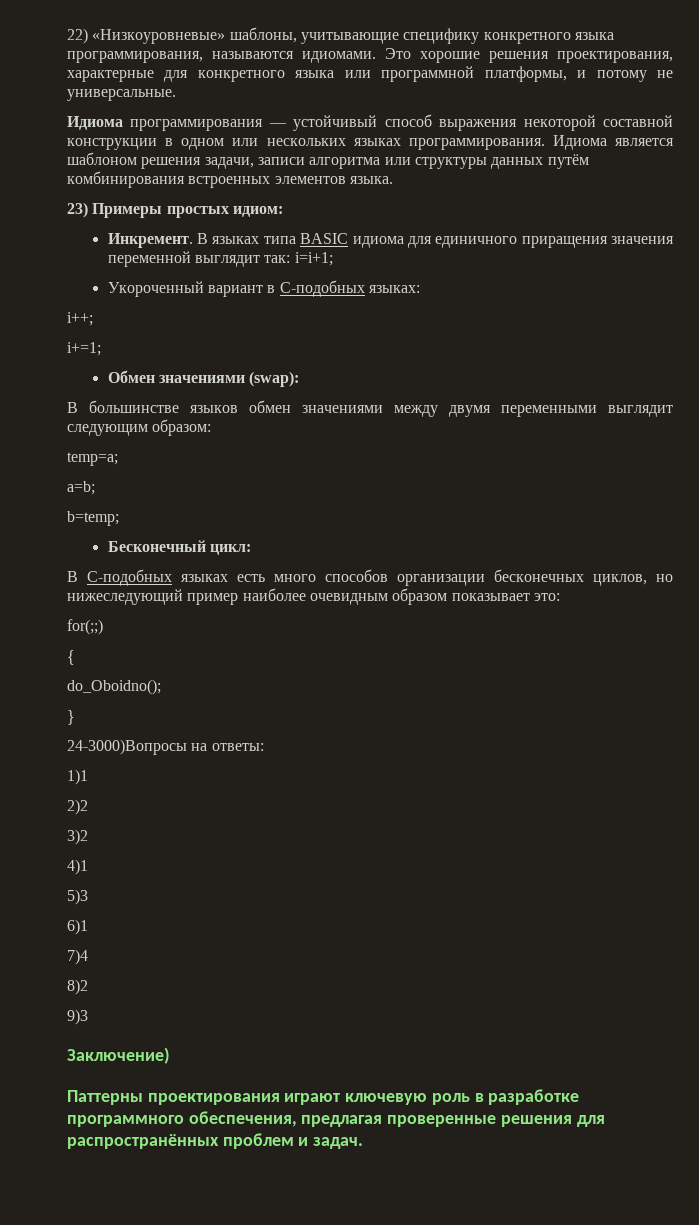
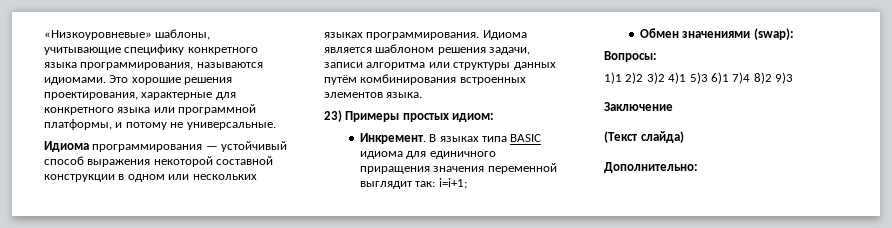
- 22) «Низкоуровневые» шаблоны, учитывающие специфику конкретного языка программирования, называются идиомами.
+ «Низкоуровневые» шаблоны, учитывающие специфику конкретного языка программирования, называются идиомами.
- Укороченный вариант в C-подобных языках:
- i++;
- i+=1;
  Обмен значениями (swap):
- В большинстве языков обмен значениями между двумя переменными выглядит следующим образом:
- temp=a;
- a=b;
- b=temp;
- Бесконечный цикл:
- В C-подобных языках есть много способов организации бесконечных циклов, но нижеследующий пример наиболее очевидным образом показывает это:
- for(;;)
- {
- do_Oboidno();
- }
- 24-3000)Вопросы на ответы:
+ Вопросы:
- 1)1
- 2)2
- 3)2
- 4)1
- 5)3
- 6)1
- 7)4
- 8)2
- 9)3
+ 1)1 2)2 3)2 4)1 5)3 6)1 7)4 8)2 9)3
- Заключение)
- Паттерны проектирования играют ключевую роль в разработке программного обеспечения, предлагая проверенные решения для распространённых проблем и задач.
+ Заключение
+ (Текст слайда)
+ Дополнительно:

